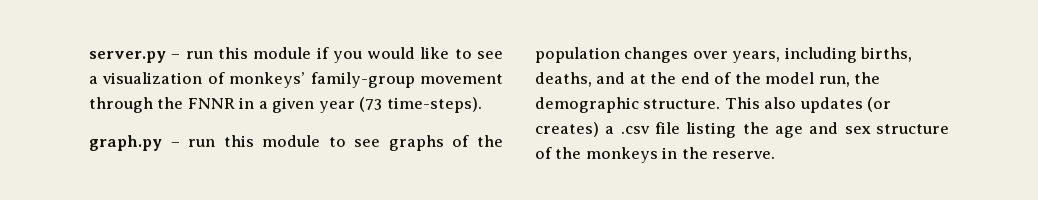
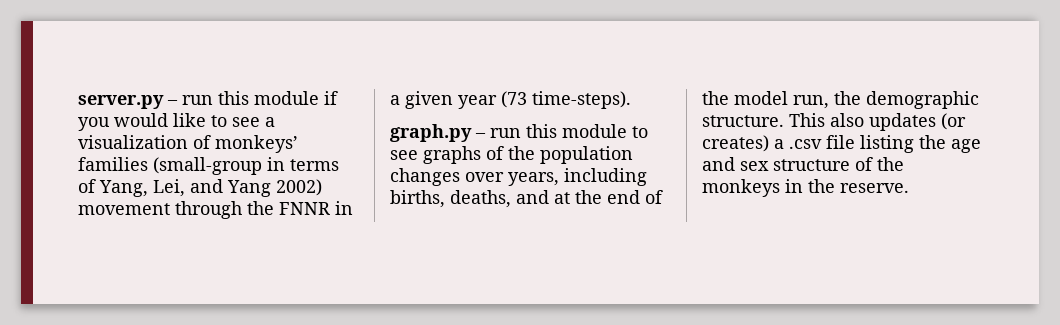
- server.py – run this module if you would like to see a visualization of monkeys’ family-group movement through the FNNR in a given year (73 time-steps).
+ server.py – run this module if you would like to see a visualization of monkeys’ families (small-group in terms of Yang, Lei, and Yang 2002) movement through the FNNR in a given year (73 time-steps).

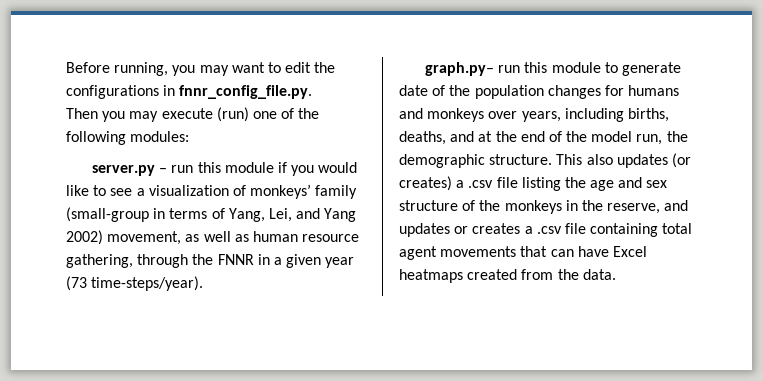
+ Before running, you may want to edit the configurations in fnnr_config_file.py.
+ Then you may execute (run) one of the following modules:
- server.py – run this module if you would like to see a visualization of monkeys’ families (small-group in terms of Yang, Lei, and Yang 2002) movement through the FNNR in a given year (73 time-steps).
- graph.py – run this module to see graphs of the population changes over years, including births, deaths, and at the end of the model run, the demographic structure.
+ server.py – run this module if you would like to see a visualization of monkeys’ family (small-group in terms of Yang, Lei, and Yang 2002) movement, as well as human resource gathering, through the FNNR in a given year (73 time-steps/year).
+ graph.py– run this module to generate date of the population changes for humans and monkeys over years, including births, deaths, and at the end of the model run, the demographic structure.
- This also updates (or creates) a .csv file listing the age and sex structure of the monkeys in the reserve.
+ This also updates (or creates) a .csv file listing the age and sex structure of the monkeys in the reserve, and updates or creates a .csv file containing total agent movements that can have Excel heatmaps created from the data.

